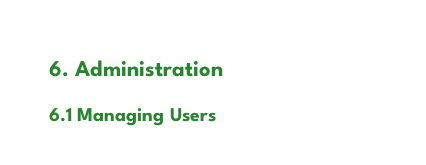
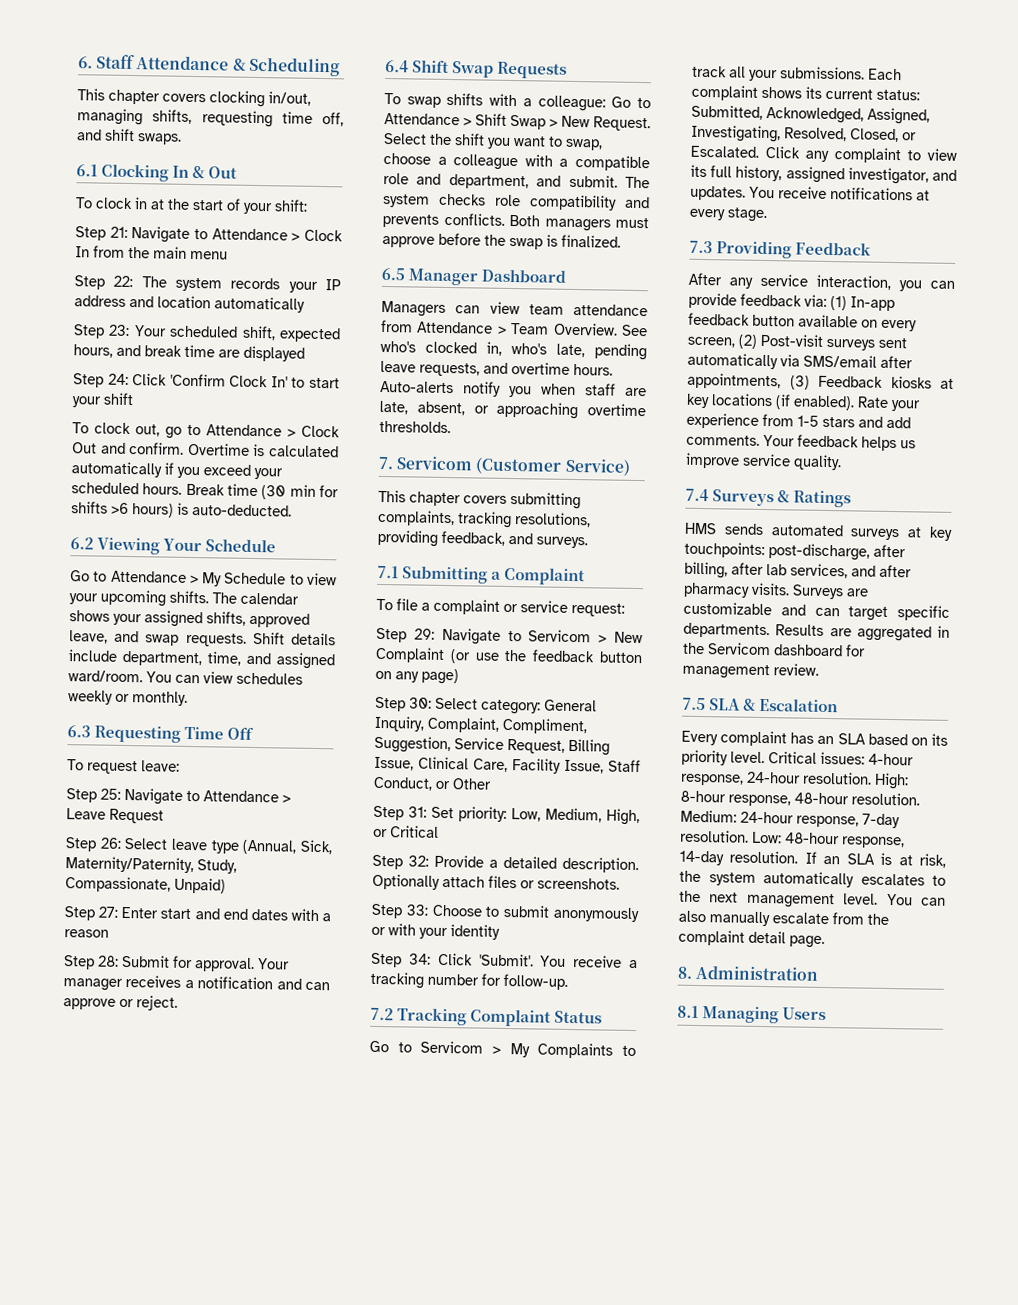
- 6. Administration
+ 6. Staff Attendance & Scheduling
+ This chapter covers clocking in/out, managing shifts, requesting time off, and shift swaps.
+ 6.1 Clocking In & Out
+ To clock in at the start of your shift:
+ Step 21: Navigate to Attendance > Clock In from the main menu
+ Step 22: The system records your IP address and location automatically
+ Step 23: Your scheduled shift, expected hours, and break time are displayed
+ Step 24: Click 'Confirm Clock In' to start your shift
+ To clock out, go to Attendance > Clock Out and confirm. Overtime is calculated automatically if you exceed your scheduled hours. Break time (30 min for shifts >6 hours) is auto-deducted.
+ 6.2 Viewing Your Schedule
+ Go to Attendance > My Schedule to view your upcoming shifts. The calendar shows your assigned shifts, approved leave, and swap requests. Shift details include department, time, and assigned ward/room. You can view schedules weekly or monthly.
+ 6.3 Requesting Time Off
+ To request leave:
+ Step 25: Navigate to Attendance > Leave Request
+ Step 26: Select leave type (Annual, Sick, Maternity/Paternity, Study, Compassionate, Unpaid)
+ Step 27: Enter start and end dates with a reason
+ Step 28: Submit for approval. Your manager receives a notification and can approve or reject.
+ 6.4 Shift Swap Requests
+ To swap shifts with a colleague: Go to Attendance > Shift Swap > New Request. Select the shift you want to swap, choose a colleague with a compatible role and department, and submit. The system checks role compatibility and prevents conflicts. Both managers must approve before the swap is finalized.
+ 6.5 Manager Dashboard
+ Managers can view team attendance from Attendance > Team Overview. See who's clocked in, who's late, pending leave requests, and overtime hours. Auto-alerts notify you when staff are late, absent, or approaching overtime thresholds.
+ 7. Servicom (Customer Service)
+ This chapter covers submitting complaints, tracking resolutions, providing feedback, and surveys.
+ 7.1 Submitting a Complaint
+ To file a complaint or service request:
+ Step 29: Navigate to Servicom > New Complaint (or use the feedback button on any page)
+ Step 30: Select category: General Inquiry, Complaint, Compliment, Suggestion, Service Request, Billing Issue, Clinical Care, Facility Issue, Staff Conduct, or Other
+ Step 31: Set priority: Low, Medium, High, or Critical
+ Step 32: Provide a detailed description. Optionally attach files or screenshots.
+ Step 33: Choose to submit anonymously or with your identity
+ Step 34: Click 'Submit'. You receive a tracking number for follow-up.
+ 7.2 Tracking Complaint Status
+ Go to Servicom > My Complaints to track all your submissions. Each complaint shows its current status: Submitted, Acknowledged, Assigned, Investigating, Resolved, Closed, or Escalated. Click any complaint to view its full history, assigned investigator, and updates. You receive notifications at every stage.
+ 7.3 Providing Feedback
+ After any service interaction, you can provide feedback via: (1) In-app feedback button available on every screen, (2) Post-visit surveys sent automatically via SMS/email after appointments, (3) Feedback kiosks at key locations (if enabled). Rate your experience from 1-5 stars and add comments. Your feedback helps us improve service quality.
+ 7.4 Surveys & Ratings
+ HMS sends automated surveys at key touchpoints: post-discharge, after billing, after lab services, and after pharmacy visits. Surveys are customizable and can target specific departments. Results are aggregated in the Servicom dashboard for management review.
+ 7.5 SLA & Escalation
+ Every complaint has an SLA based on its priority level. Critical issues: 4-hour response, 24-hour resolution. High: 8-hour response, 48-hour resolution. Medium: 24-hour response, 7-day resolution. Low: 48-hour response, 14-day resolution. If an SLA is at risk, the system automatically escalates to the next management level. You can also manually escalate from the complaint detail page.
+ 8. Administration
- 6.1 Managing Users
+ 8.1 Managing Users

